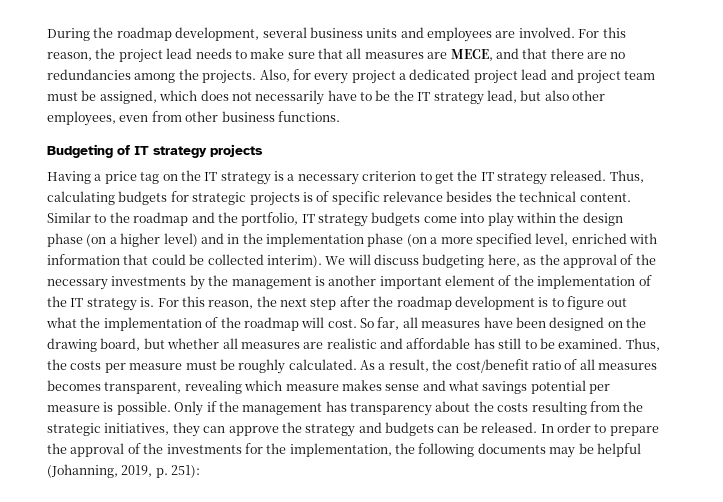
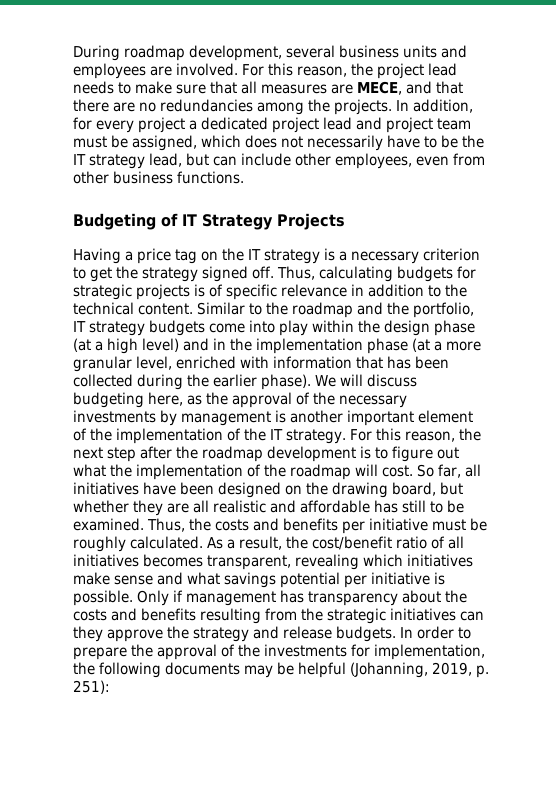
- During the roadmap development, several business units and employees are involved.
+ During roadmap development, several business units and employees are involved.
- Also, for every project a dedicated project lead and project team must be assigned, which does not necessarily have to be the IT strategy lead, but also other employees, even from other business functions.
+ In addition, for every project a dedicated project lead and project team must be assigned, which does not necessarily have to be the IT strategy lead, but can include other employees, even from other business functions.
- Budgeting of IT strategy projects
+ Budgeting of IT Strategy Projects
- Having a price tag on the IT strategy is a necessary criterion to get the IT strategy released.
+ Having a price tag on the IT strategy is a necessary criterion to get the strategy signed off.
- Thus, calculating budgets for strategic projects is of specific relevance besides the technical content.
+ Thus, calculating budgets for strategic projects is of specific relevance in addition to the technical content.
- Similar to the roadmap and the portfolio, IT strategy budgets come into play within the design phase (on a higher level) and in the implementation phase (on a more specified level, enriched with information that could be collected interim).
+ Similar to the roadmap and the portfolio, IT strategy budgets come into play within the design phase (at a high level) and in the implementation phase (at a more granular level, enriched with information that has been collected during the earlier phase).
- We will discuss budgeting here, as the approval of the necessary investments by the management is another important element of the implementation of the IT strategy is.
+ We will discuss budgeting here, as the approval of the necessary investments by management is another important element of the implementation of the IT strategy.
- So far, all measures have been designed on the drawing board, but whether all measures are realistic and affordable has still to be examined.
+ So far, all initiatives have been designed on the drawing board, but whether they are all realistic and affordable has still to be examined.
- Thus, the costs per measure must be roughly calculated.
+ Thus, the costs and benefits per initiative must be roughly calculated.
- As a result, the cost/benefit ratio of all measures becomes transparent, revealing which measure makes sense and what savings potential per measure is possible.
+ As a result, the cost/benefit ratio of all initiatives becomes transparent, revealing which initiatives make sense and what savings potential per initiative is possible.
- Only if the management has transparency about the costs resulting from the strategic initiatives, they can approve the strategy and budgets can be released.
+ Only if management has transparency about the costs and benefits resulting from the strategic initiatives can they approve the strategy and release budgets.
- In order to prepare the approval of the investments for the implementation, the following documents may be helpful (Johanning, 2019, p. 251):
+ In order to prepare the approval of the investments for implementation, the following documents may be helpful (Johanning, 2019, p. 251):

